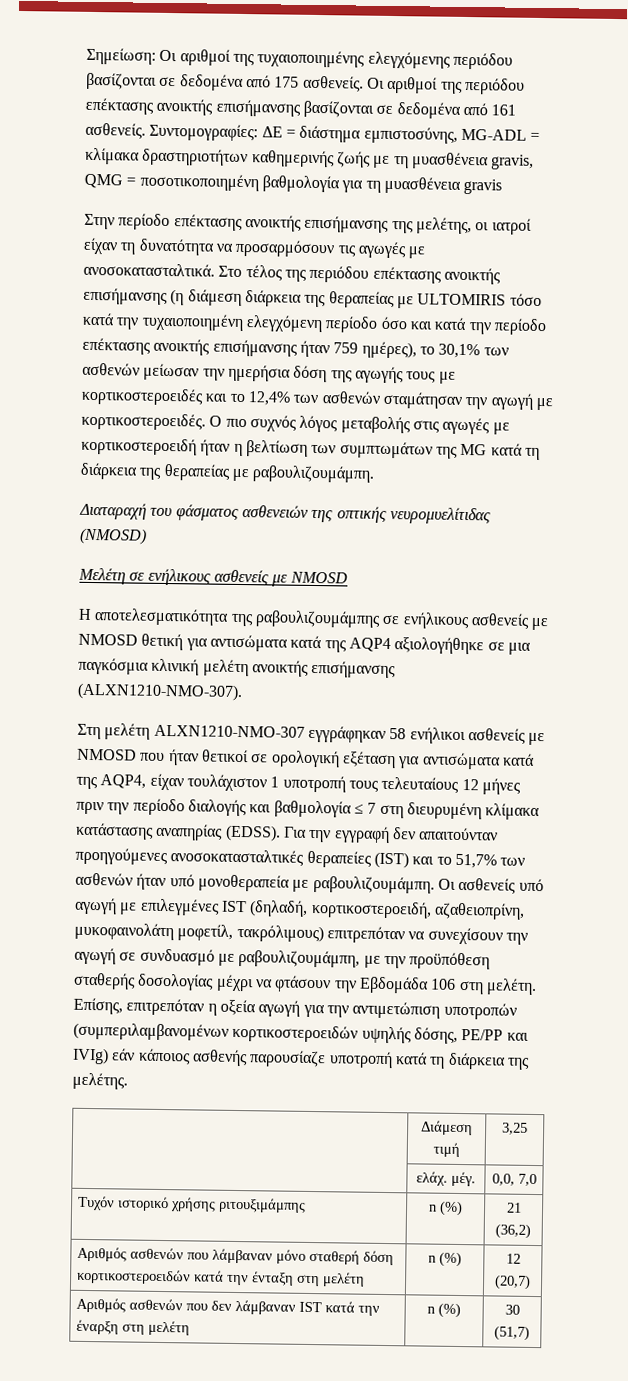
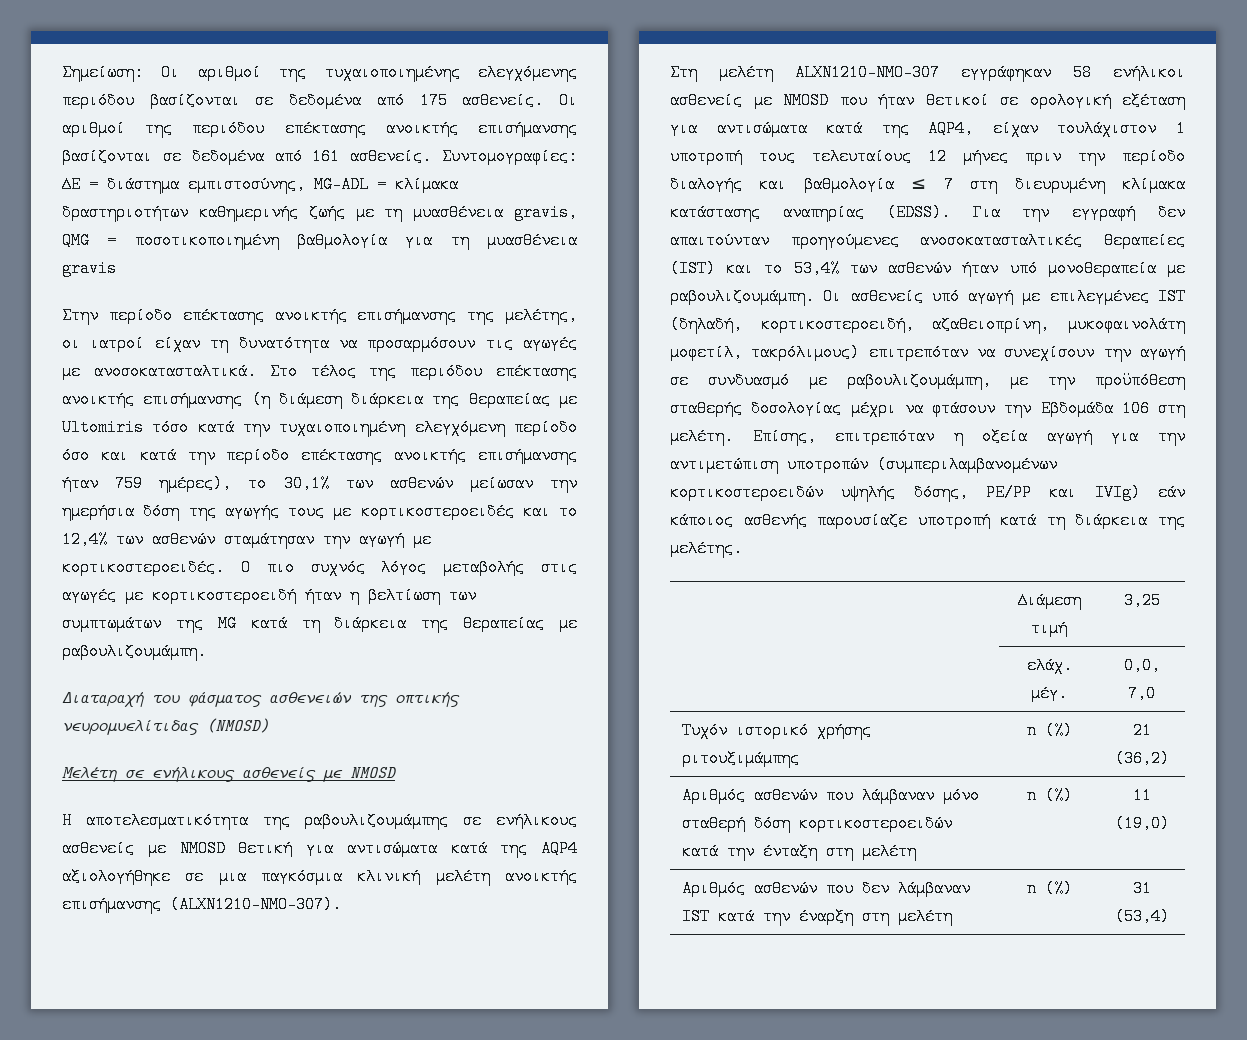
- Στο τέλος της περιόδου επέκτασης ανοικτής επισήμανσης (η διάμεση διάρκεια της θεραπείας με ULTOMIRIS τόσο κατά την τυχαιοποιημένη ελεγχόμενη περίοδο όσο και κατά την περίοδο επέκτασης ανοικτής επισήμανσης ήταν 759 ημέρες), το 30,1% των ασθενών μείωσαν την ημερήσια δόση της αγωγής τους με κορτικοστεροειδές και το 12,4% των ασθενών σταμάτησαν την αγωγή με κορτικοστεροειδές.
+ Στο τέλος της περιόδου επέκτασης ανοικτής επισήμανσης (η διάμεση διάρκεια της θεραπείας με Ultomiris τόσο κατά την τυχαιοποιημένη ελεγχόμενη περίοδο όσο και κατά την περίοδο επέκτασης ανοικτής επισήμανσης ήταν 759 ημέρες), το 30,1% των ασθενών μείωσαν την ημερήσια δόση της αγωγής τους με κορτικοστεροειδές και το 12,4% των ασθενών σταμάτησαν την αγωγή με κορτικοστεροειδές.
- Για την εγγραφή δεν απαιτούνταν προηγούμενες ανοσοκατασταλτικές θεραπείες (IST) και το 51,7% των ασθενών ήταν υπό μονοθεραπεία με ραβουλιζουμάμπη.
+ Για την εγγραφή δεν απαιτούνταν προηγούμενες ανοσοκατασταλτικές θεραπείες (IST) και το 53,4% των ασθενών ήταν υπό μονοθεραπεία με ραβουλιζουμάμπη.
- Αριθμός ασθενών που λάμβαναν μόνο σταθερή δόση κορτικοστεροειδών κατά την ένταξη στη μελέτη | n (%) | 12 (20,7)
+ Αριθμός ασθενών που λάμβαναν μόνο σταθερή δόση κορτικοστεροειδών κατά την ένταξη στη μελέτη | n (%) | 11 (19,0)
- Αριθμός ασθενών που δεν λάμβαναν IST κατά την έναρξη στη μελέτη | n (%) | 30 (51,7)
+ Αριθμός ασθενών που δεν λάμβαναν IST κατά την έναρξη στη μελέτη | n (%) | 31 (53,4)

